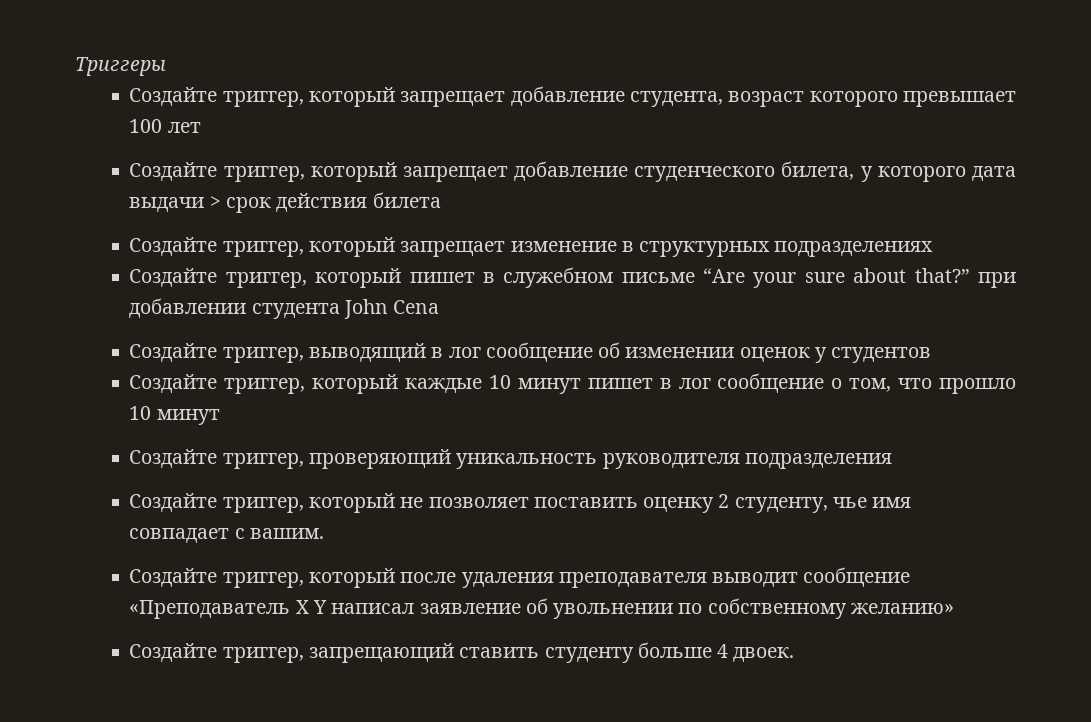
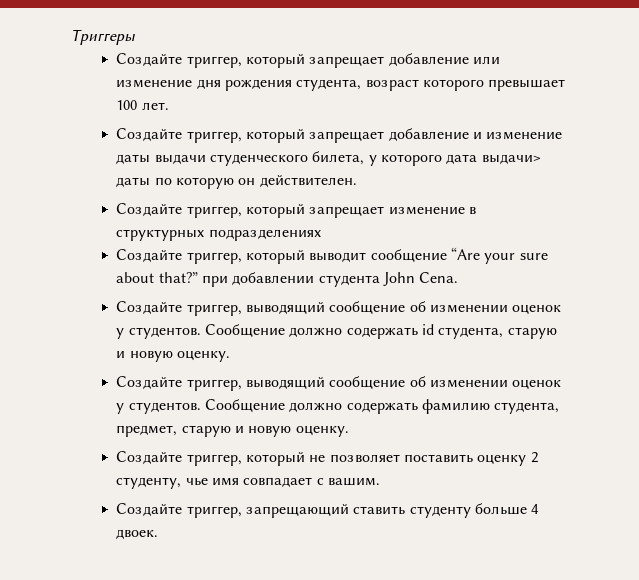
- Создайте триггер, который запрещает добавление студента, возраст которого превышает 100 лет
- Создайте триггер, который запрещает добавление студенческого билета, у которого дата выдачи > срок действия билета
+ Создайте триггер, который запрещает добавление или изменение дня рождения студента, возраст которого превышает 100 лет.
+ Создайте триггер, который запрещает добавление и изменение даты выдачи студенческого билета, у которого дата выдачи> даты по которую он действителен.
- Создайте триггер, который пишет в служебном письме “Arе your sure about that?” при добавлении студента John Cena
- Создайте триггер, выводящий в лог сообщение об изменении оценок у студентов
- Создайте триггер, который каждые 10 минут пишет в лог сообщение о том, что прошло 10 минут
- Создайте триггер, проверяющий уникальность руководителя подразделения
+ Создайте триггер, который выводит сообщение “Arе your sure about that?” при добавлении студента John Cena.
+ Создайте триггер, выводящий сообщение об изменении оценок у студентов. Сообщение должно содержать id студента, старую и новую оценку.
+ Создайте триггер, выводящий сообщение об изменении оценок у студентов. Сообщение должно содержать фамилию студента, предмет, старую и новую оценку.
- Создайте триггер, который после удаления преподавателя выводит сообщение «Преподаватель X Y написал заявление об увольнении по собственному желанию»

